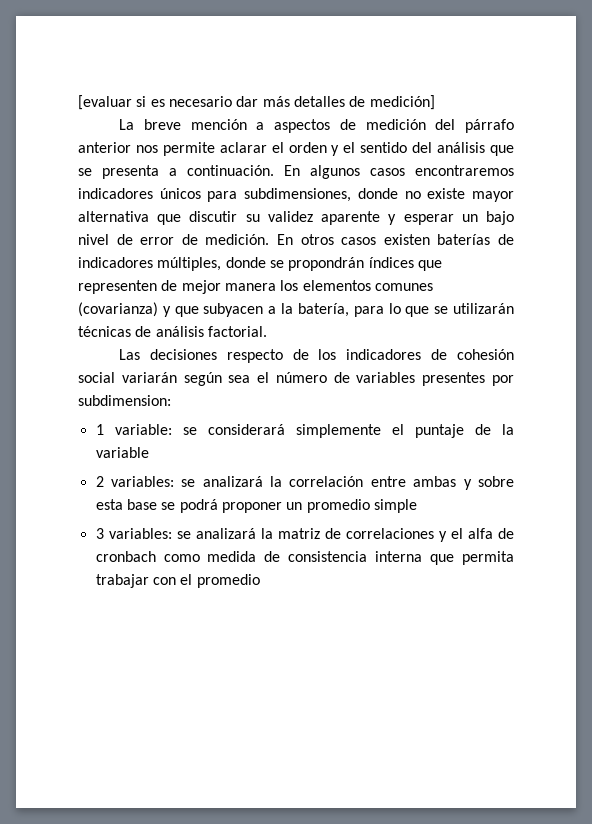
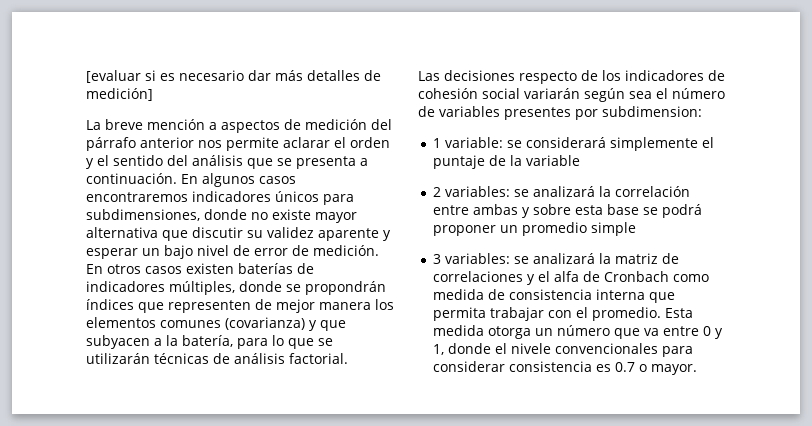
- 3 variables: se analizará la matriz de correlaciones y el alfa de cronbach como medida de consistencia interna que permita trabajar con el promedio
+ 3 variables: se analizará la matriz de correlaciones y el alfa de Cronbach como medida de consistencia interna que permita trabajar con el promedio. Esta medida otorga un número que va entre 0 y 1, donde el nivele convencionales para considerar consistencia es 0.7 o mayor.

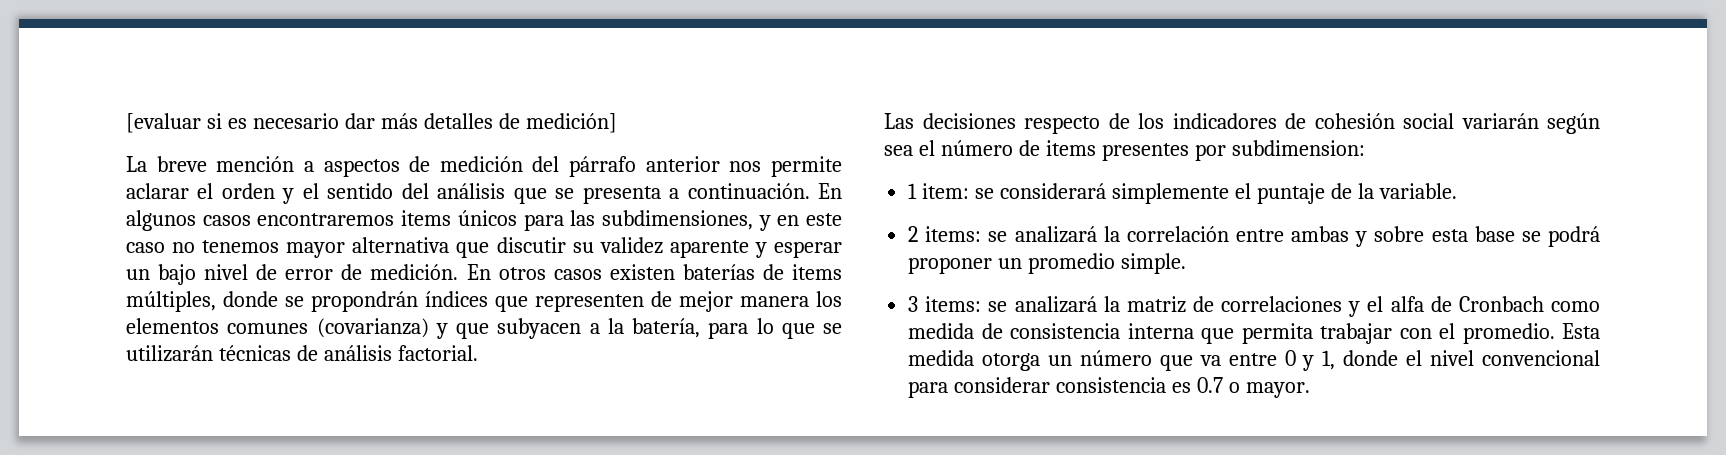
- En algunos casos encontraremos indicadores únicos para subdimensiones, donde no existe mayor alternativa que discutir su validez aparente y esperar un bajo nivel de error de medición.
+ En algunos casos encontraremos items únicos para las subdimensiones, y en este caso no tenemos mayor alternativa que discutir su validez aparente y esperar un bajo nivel de error de medición.
- En otros casos existen baterías de indicadores múltiples, donde se propondrán índices que representen de mejor manera los elementos comunes (covarianza) y que subyacen a la batería, para lo que se utilizarán técnicas de análisis factorial.
+ En otros casos existen baterías de items múltiples, donde se propondrán índices que representen de mejor manera los elementos comunes (covarianza) y que subyacen a la batería, para lo que se utilizarán técnicas de análisis factorial.
- Las decisiones respecto de los indicadores de cohesión social variarán según sea el número de variables presentes por subdimension:
+ Las decisiones respecto de los indicadores de cohesión social variarán según sea el número de items presentes por subdimension:
- 1 variable: se considerará simplemente el puntaje de la variable
+ 1 item: se considerará simplemente el puntaje de la variable.
- 2 variables: se analizará la correlación entre ambas y sobre esta base se podrá proponer un promedio simple
+ 2 items: se analizará la correlación entre ambas y sobre esta base se podrá proponer un promedio simple.
- 3 variables: se analizará la matriz de correlaciones y el alfa de Cronbach como medida de consistencia interna que permita trabajar con el promedio.
+ 3 items: se analizará la matriz de correlaciones y el alfa de Cronbach como medida de consistencia interna que permita trabajar con el promedio.
- Esta medida otorga un número que va entre 0 y 1, donde el nivele convencionales para considerar consistencia es 0.7 o mayor.
+ Esta medida otorga un número que va entre 0 y 1, donde el nivel convencional para considerar consistencia es 0.7 o mayor.

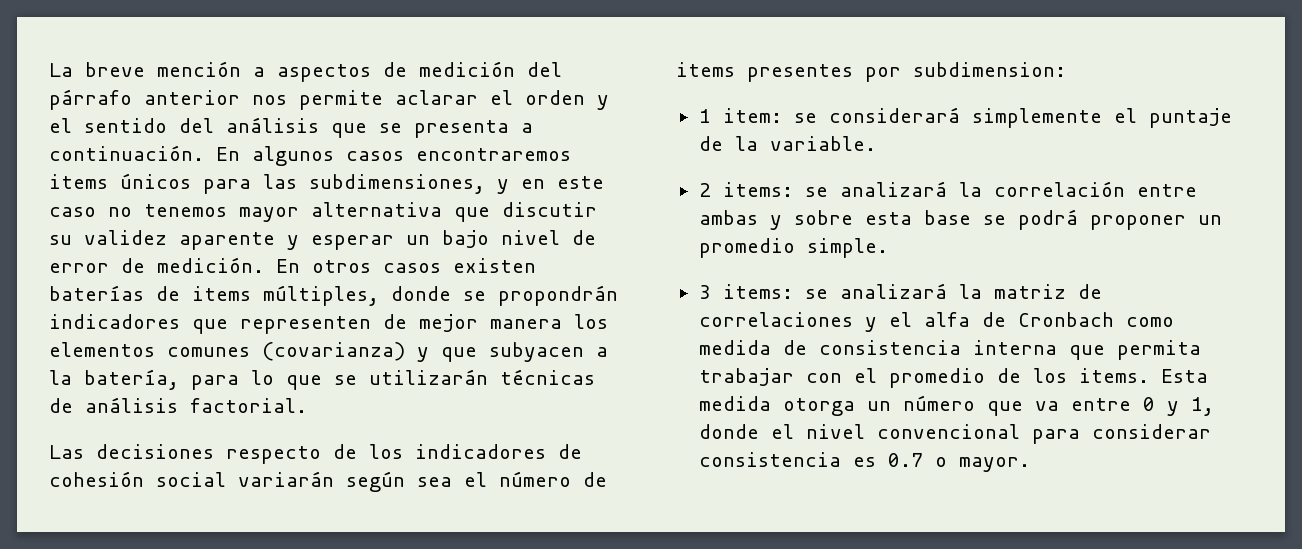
- [evaluar si es necesario dar más detalles de medición]
- En otros casos existen baterías de items múltiples, donde se propondrán índices que representen de mejor manera los elementos comunes (covarianza) y que subyacen a la batería, para lo que se utilizarán técnicas de análisis factorial.
+ En otros casos existen baterías de items múltiples, donde se propondrán indicadores que representen de mejor manera los elementos comunes (covarianza) y que subyacen a la batería, para lo que se utilizarán técnicas de análisis factorial.
- 3 items: se analizará la matriz de correlaciones y el alfa de Cronbach como medida de consistencia interna que permita trabajar con el promedio.
+ 3 items: se analizará la matriz de correlaciones y el alfa de Cronbach como medida de consistencia interna que permita trabajar con el promedio de los items.

